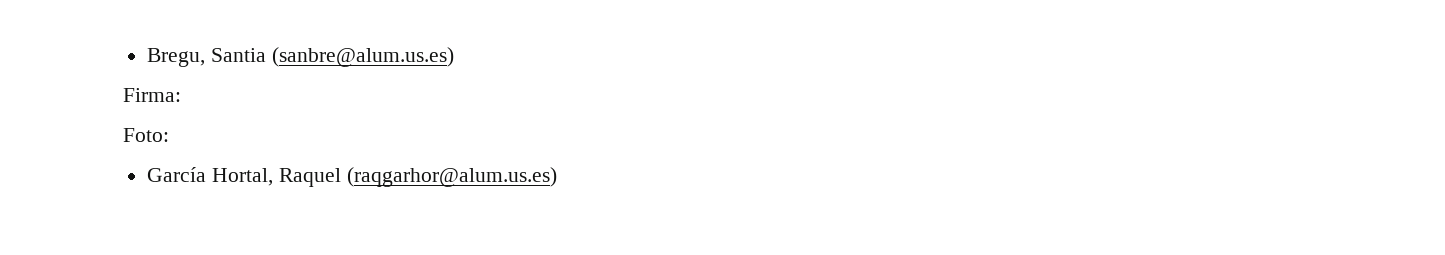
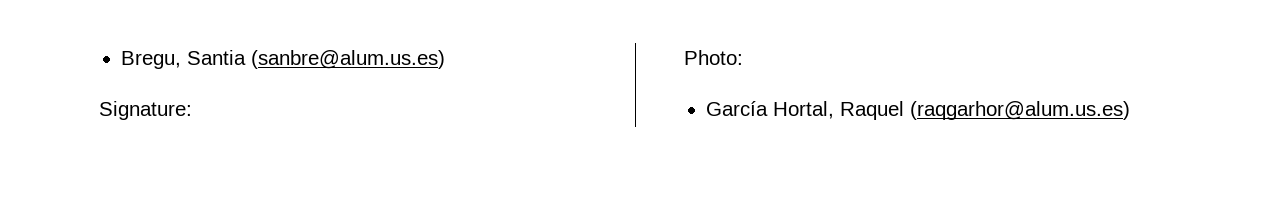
- Firma:
- Foto:
+ Signature:
+ Photo:

